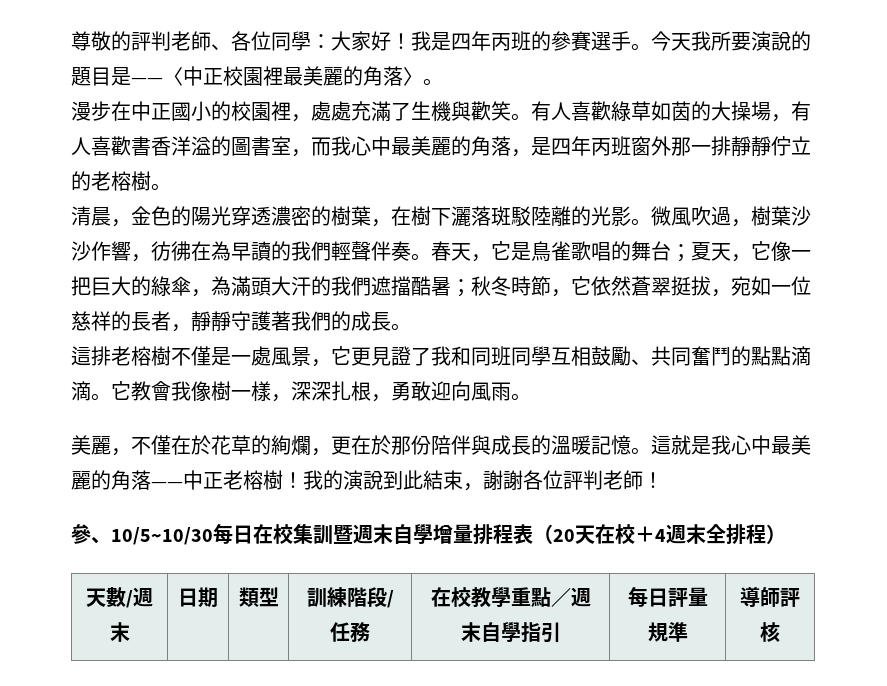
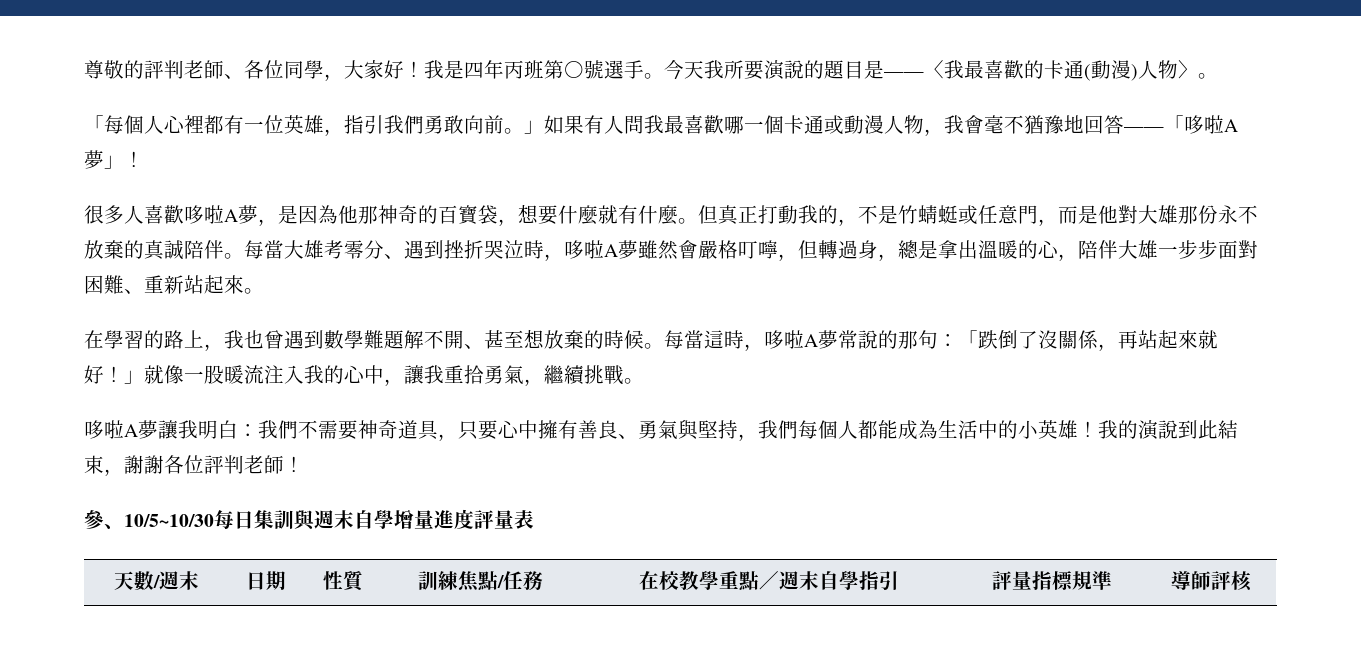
- 尊敬的評判老師、各位同學：大家好！
+ 尊敬的評判老師、各位同學，大家好！
- 我是四年丙班的參賽選手。
+ 我是四年丙班第○號選手。
- 今天我所要演說的題目是——〈中正校園裡最美麗的角落〉。
- 漫步在中正國小的校園裡，處處充滿了生機與歡笑。有人喜歡綠草如茵的大操場，有人喜歡書香洋溢的圖書室，而我心中最美麗的角落，是四年丙班窗外那一排靜靜佇立的老榕樹。
- 清晨，金色的陽光穿透濃密的樹葉，在樹下灑落斑駁陸離的光影。微風吹過，樹葉沙沙作響，彷彿在為早讀的我們輕聲伴奏。春天，它是鳥雀歌唱的舞台；夏天，它像一把巨大的綠傘，為滿頭大汗的我們遮擋酷暑；秋冬時節，它依然蒼翠挺拔，宛如一位慈祥的長者，靜靜守護著我們的成長。
- 這排老榕樹不僅是一處風景，它更見證了我和同班同學互相鼓勵、共同奮鬥的點點滴滴。它教會我像樹一樣，深深扎根，勇敢迎向風雨。
- 美麗，不僅在於花草的絢爛，更在於那份陪伴與成長的溫暖記憶。這就是我心中最美麗的角落——中正老榕樹！
+ 今天我所要演說的題目是——〈我最喜歡的卡通(動漫)人物〉。
+ 「每個人心裡都有一位英雄，指引我們勇敢向前。」如果有人問我最喜歡哪一個卡通或動漫人物，我會毫不猶豫地回答——「哆啦A夢」！
+ 很多人喜歡哆啦A夢，是因為他那神奇的百寶袋，想要什麼就有什麼。但真正打動我的，不是竹蜻蜓或任意門，而是他對大雄那份永不放棄的真誠陪伴。每當大雄考零分、遇到挫折哭泣時，哆啦A夢雖然會嚴格叮嚀，但轉過身，總是拿出溫暖的心，陪伴大雄一步步面對困難、重新站起來。
+ 在學習的路上，我也曾遇到數學難題解不開、甚至想放棄的時候。每當這時，哆啦A夢常說的那句：「跌倒了沒關係，再站起來就好！」就像一股暖流注入我的心中，讓我重拾勇氣，繼續挑戰。
+ 哆啦A夢讓我明白：我們不需要神奇道具，只要心中擁有善良、勇氣與堅持，我們每個人都能成為生活中的小英雄！
- 參、10/5~10/30每日在校集訓暨週末自學增量排程表（20天在校＋4週末全排程）
+ 參、10/5~10/30每日集訓與週末自學增量進度評量表
- 天數/週末 | 日期 | 類型 | 訓練階段/任務 | 在校教學重點／週末自學指引 | 每日評量規準 | 導師評核
+ 天數/週末 | 日期 | 性質 | 訓練焦點/任務 | 在校教學重點／週末自學指引 | 評量指標規準 | 導師評核

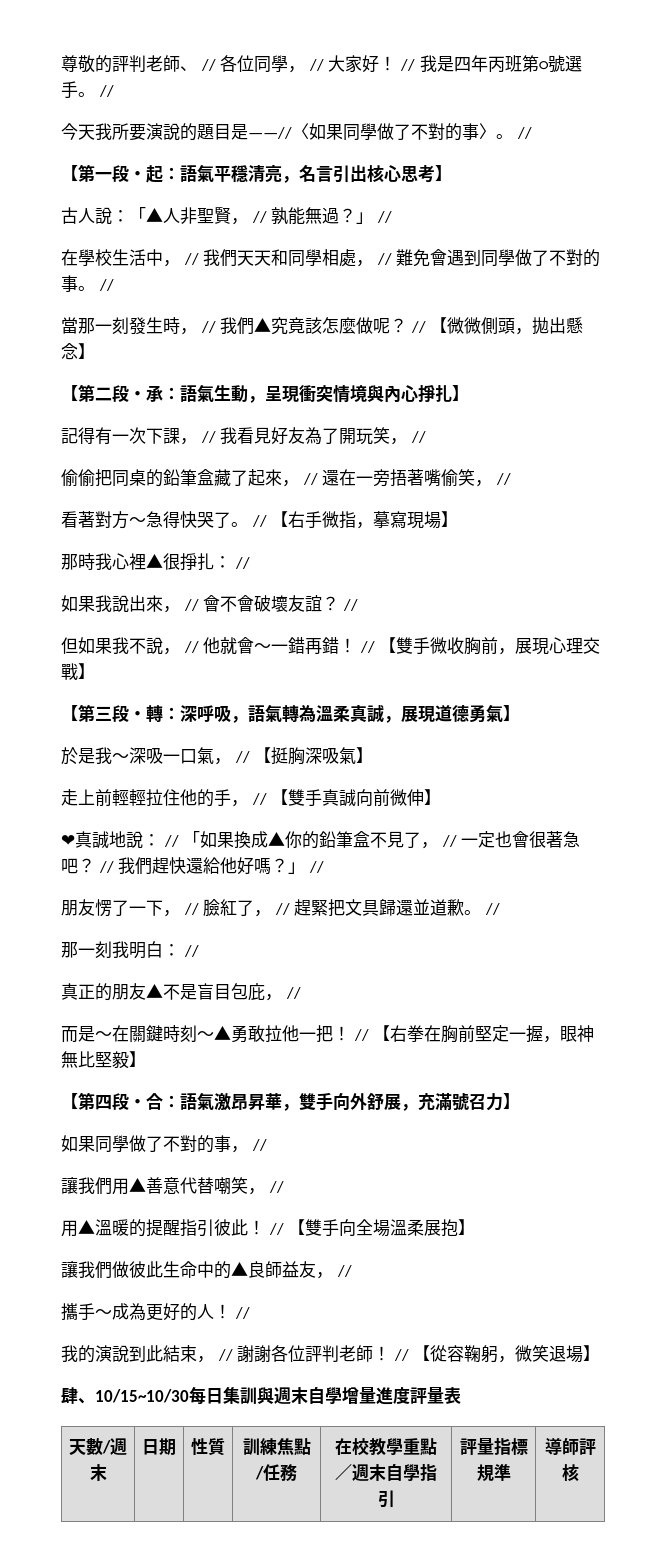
- 尊敬的評判老師、各位同學，大家好！
+ 尊敬的評判老師、 // 各位同學， // 大家好！
- 我是四年丙班第○號選手。今天我所要演說的題目是——〈我最喜歡的卡通(動漫)人物〉。
- 「每個人心裡都有一位英雄，指引我們勇敢向前。」如果有人問我最喜歡哪一個卡通或動漫人物，我會毫不猶豫地回答——「哆啦A夢」！
- 很多人喜歡哆啦A夢，是因為他那神奇的百寶袋，想要什麼就有什麼。但真正打動我的，不是竹蜻蜓或任意門，而是他對大雄那份永不放棄的真誠陪伴。每當大雄考零分、遇到挫折哭泣時，哆啦A夢雖然會嚴格叮嚀，但轉過身，總是拿出溫暖的心，陪伴大雄一步步面對困難、重新站起來。
- 在學習的路上，我也曾遇到數學難題解不開、甚至想放棄的時候。每當這時，哆啦A夢常說的那句：「跌倒了沒關係，再站起來就好！」就像一股暖流注入我的心中，讓我重拾勇氣，繼續挑戰。
- 哆啦A夢讓我明白：我們不需要神奇道具，只要心中擁有善良、勇氣與堅持，我們每個人都能成為生活中的小英雄！我的演說到此結束，謝謝各位評判老師！
- 參、10/5~10/30每日集訓與週末自學增量進度評量表
+ // 我是四年丙班第○號選手。 //
+ 今天我所要演說的題目是——//〈如果同學做了不對的事〉。 //
+ 【第一段・起：語氣平穩清亮，名言引出核心思考】
+ 古人說：「▲人非聖賢， // 孰能無過？」 //
+ 在學校生活中， // 我們天天和同學相處， // 難免會遇到同學做了不對的事。 //
+ 當那一刻發生時， // 我們▲究竟該怎麼做呢？ // 【微微側頭，拋出懸念】
+ 【第二段・承：語氣生動，呈現衝突情境與內心掙扎】
+ 記得有一次下課， // 我看見好友為了開玩笑， //
+ 偷偷把同桌的鉛筆盒藏了起來， // 還在一旁捂著嘴偷笑， //
+ 看著對方～急得快哭了。 // 【右手微指，摹寫現場】
+ 那時我心裡▲很掙扎： //
+ 如果我說出來， // 會不會破壞友誼？ //
+ 但如果我不說， // 他就會～一錯再錯！ // 【雙手微收胸前，展現心理交戰】
+ 【第三段・轉：深呼吸，語氣轉為溫柔真誠，展現道德勇氣】
+ 於是我～深吸一口氣， // 【挺胸深吸氣】
+ 走上前輕輕拉住他的手， // 【雙手真誠向前微伸】
+ ❤真誠地說： // 「如果換成▲你的鉛筆盒不見了， // 一定也會很著急吧？ // 我們趕快還給他好嗎？」 //
+ 朋友愣了一下， // 臉紅了， // 趕緊把文具歸還並道歉。 //
+ 那一刻我明白： //
+ 真正的朋友▲不是盲目包庇， //
+ 而是～在關鍵時刻～▲勇敢拉他一把！ // 【右拳在胸前堅定一握，眼神無比堅毅】
+ 【第四段・合：語氣激昂昇華，雙手向外舒展，充滿號召力】
+ 如果同學做了不對的事， //
+ 讓我們用▲善意代替嘲笑， //
+ 用▲溫暖的提醒指引彼此！ // 【雙手向全場溫柔展抱】
+ 讓我們做彼此生命中的▲良師益友， //
+ 攜手～成為更好的人！ //
+ 我的演說到此結束， // 謝謝各位評判老師！ // 【從容鞠躬，微笑退場】
+ 肆、10/15~10/30每日集訓與週末自學增量進度評量表

